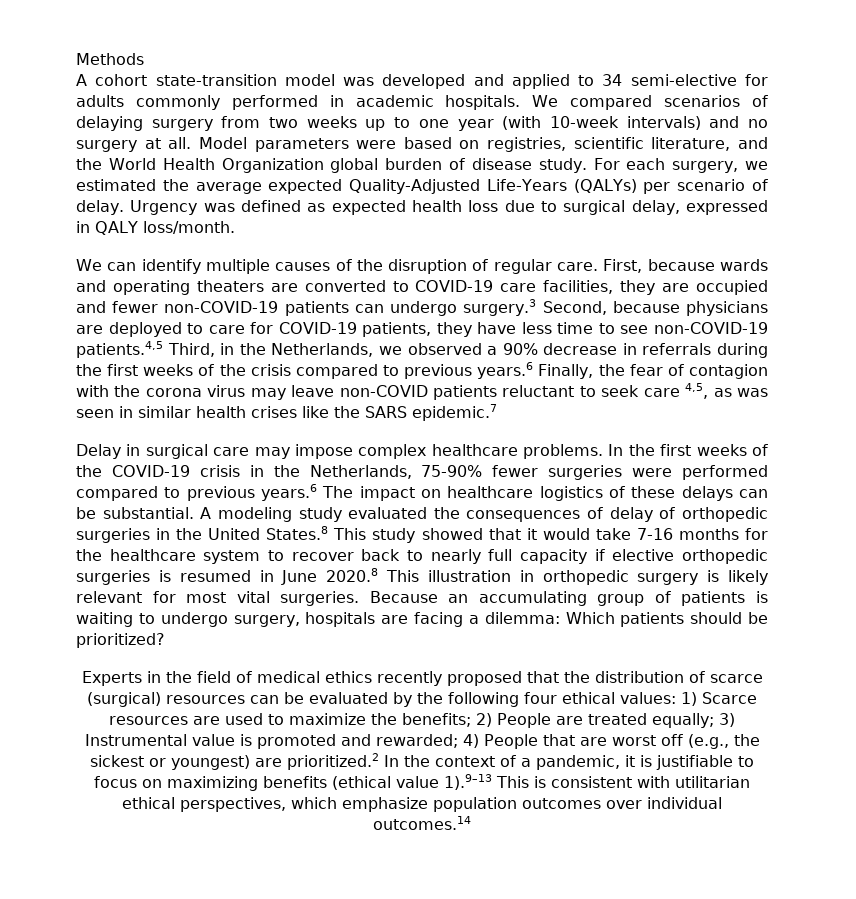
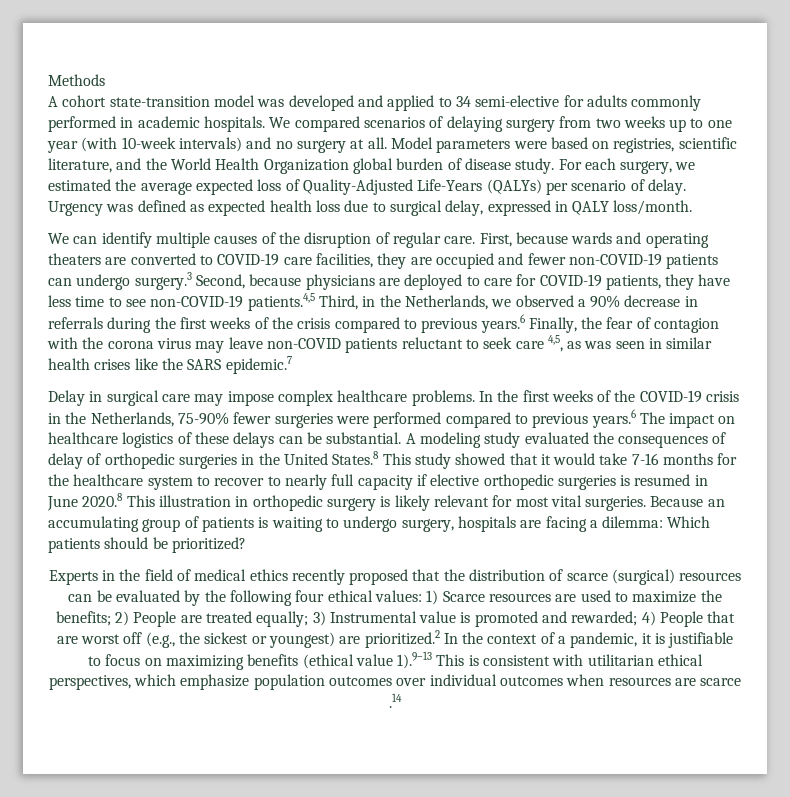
- For each surgery, we estimated the average expected Quality-Adjusted Life-Years (QALYs) per scenario of delay.
+ For each surgery, we estimated the average expected loss of Quality-Adjusted Life-Years (QALYs) per scenario of delay.
- A modeling study evaluated the consequences of delay of orthopedic surgeries in the United States.8 This study showed that it would take 7-16 months for the healthcare system to recover back to nearly full capacity if elective orthopedic surgeries is resumed in June 2020.8 This illustration in orthopedic surgery is likely relevant for most vital surgeries.
+ A modeling study evaluated the consequences of delay of orthopedic surgeries in the United States.8 This study showed that it would take 7-16 months for the healthcare system to recover to nearly full capacity if elective orthopedic surgeries is resumed in June 2020.8 This illustration in orthopedic surgery is likely relevant for most vital surgeries.
- 4) People that are worst off (e.g., the sickest or youngest) are prioritized.2 In the context of a pandemic, it is justifiable to focus on maximizing benefits (ethical value 1).9–13 This is consistent with utilitarian ethical perspectives, which emphasize population outcomes over individual outcomes.14
+ 4) People that are worst off (e.g., the sickest or youngest) are prioritized.2 In the context of a pandemic, it is justifiable to focus on maximizing benefits (ethical value 1).9–13 This is consistent with utilitarian ethical perspectives, which emphasize population outcomes over individual outcomes when resources are scarce .14

